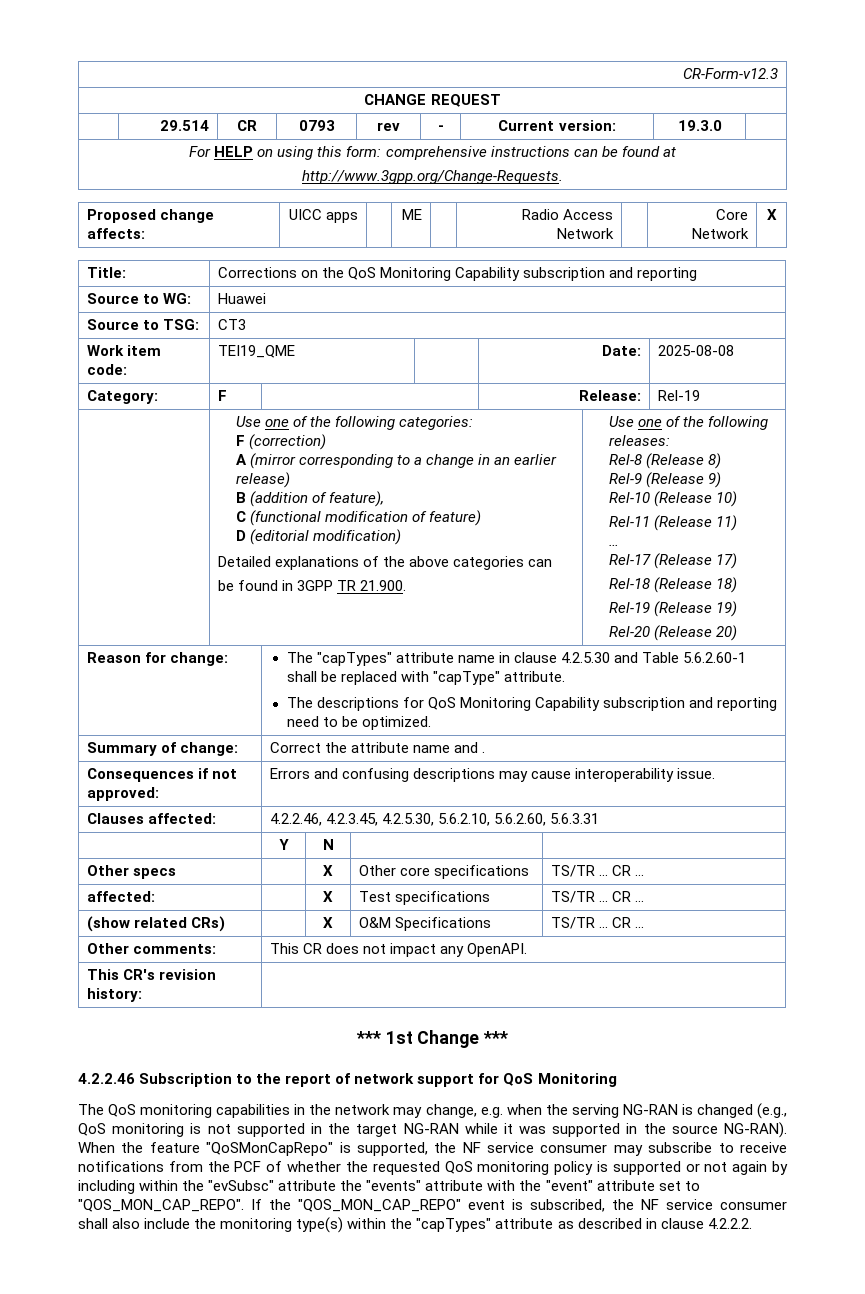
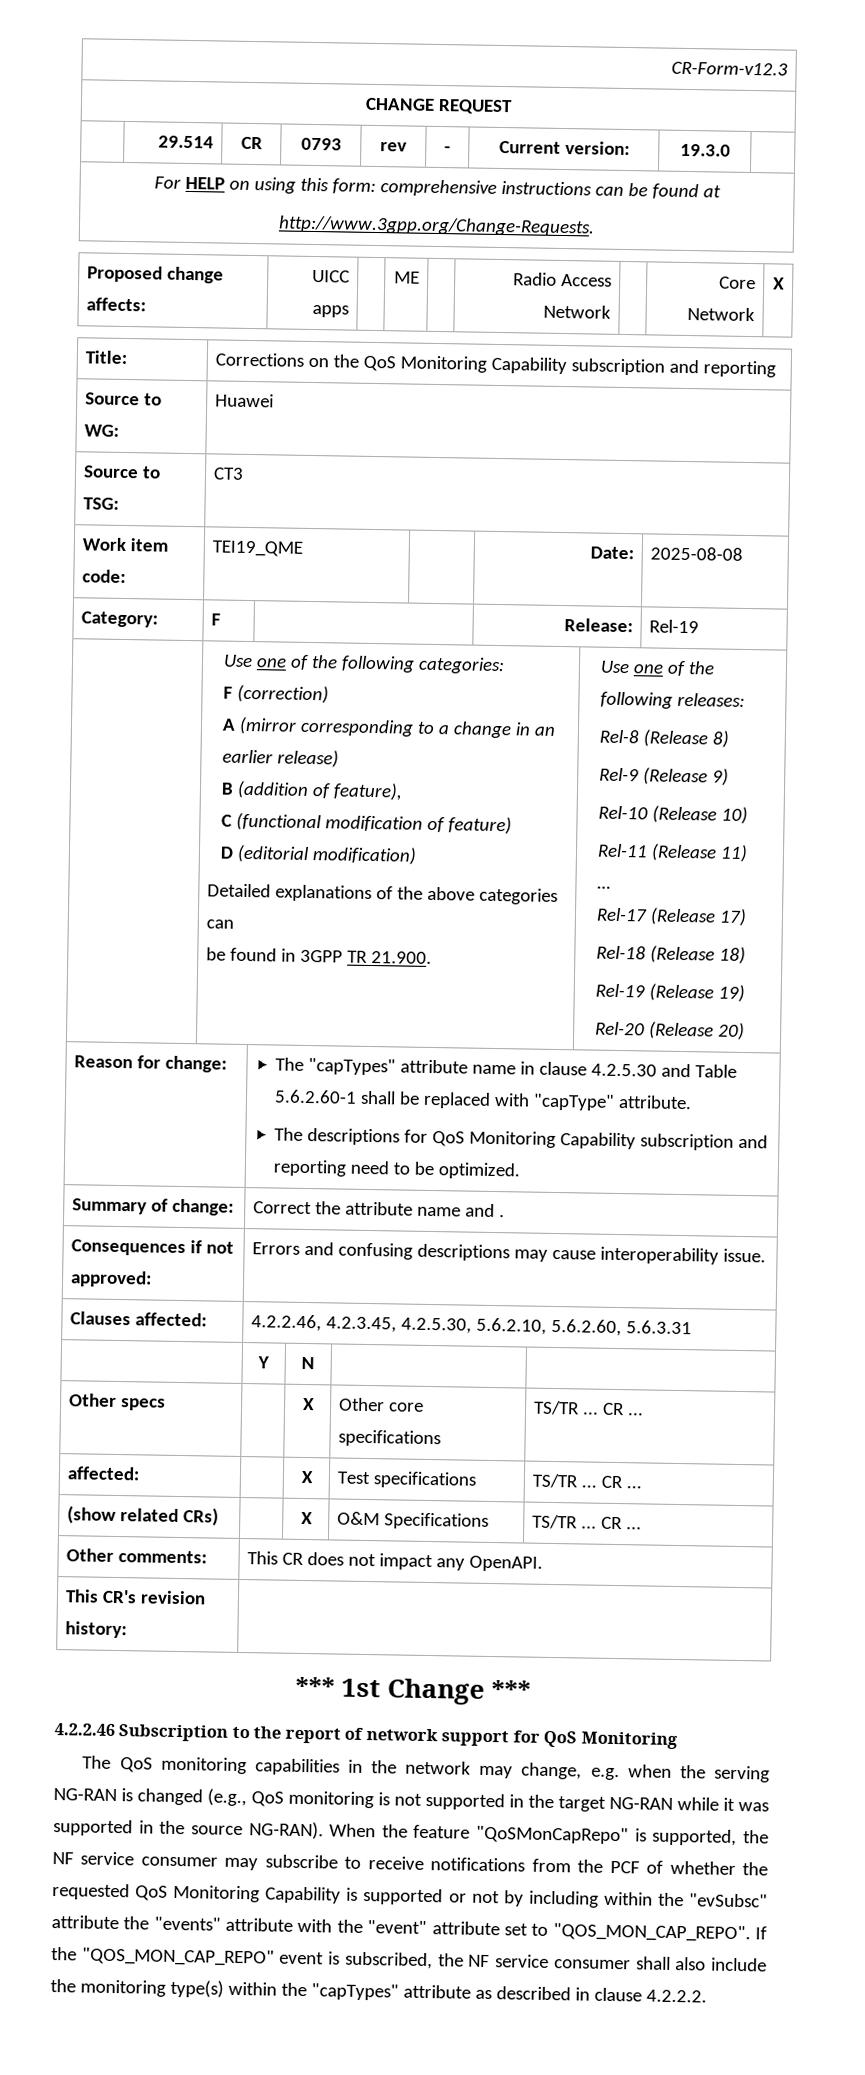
- When the feature "QoSMonCapRepo" is supported, the NF service consumer may subscribe to receive notifications from the PCF of whether the requested QoS monitoring policy is supported or not again by including within the "evSubsc" attribute the "events" attribute with the "event" attribute set to "QOS_MON_CAP_REPO".
+ When the feature "QoSMonCapRepo" is supported, the NF service consumer may subscribe to receive notifications from the PCF of whether the requested QoS Monitoring Capability is supported or not by including within the "evSubsc" attribute the "events" attribute with the "event" attribute set to "QOS_MON_CAP_REPO".

